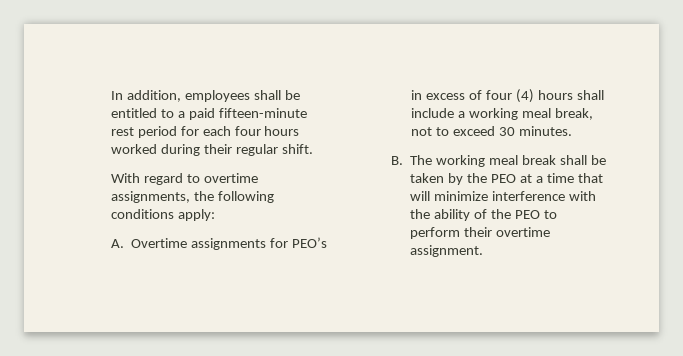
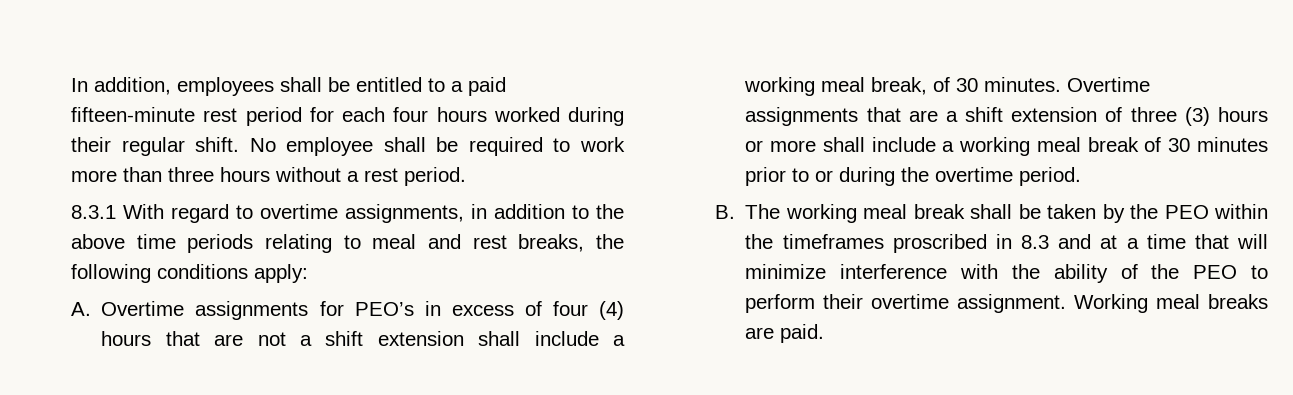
- In addition, employees shall be entitled to a paid fifteen-minute rest period for each four hours worked during their regular shift.
- With regard to overtime assignments, the following conditions apply:
+ In addition, employees shall be entitled to a paid fifteen-minute rest period for each four hours worked during their regular shift. No employee shall be required to work more than three hours without a rest period.
+ 8.3.1 With regard to overtime assignments, in addition to the above time periods relating to meal and rest breaks, the following conditions apply:
- A. Overtime assignments for PEO’s in excess of four (4) hours shall include a working meal break, not to exceed 30 minutes.
+ A. Overtime assignments for PEO’s in excess of four (4) hours that are not a shift extension shall include a working meal break, of 30 minutes. Overtime assignments that are a shift extension of three (3) hours or more shall include a working meal break of 30 minutes prior to or during the overtime period.
- B. The working meal break shall be taken by the PEO at a time that will minimize interference with the ability of the PEO to perform their overtime assignment.
+ B. The working meal break shall be taken by the PEO within the timeframes proscribed in 8.3 and at a time that will minimize interference with the ability of the PEO to perform their overtime assignment.
+ Working meal breaks are paid.

